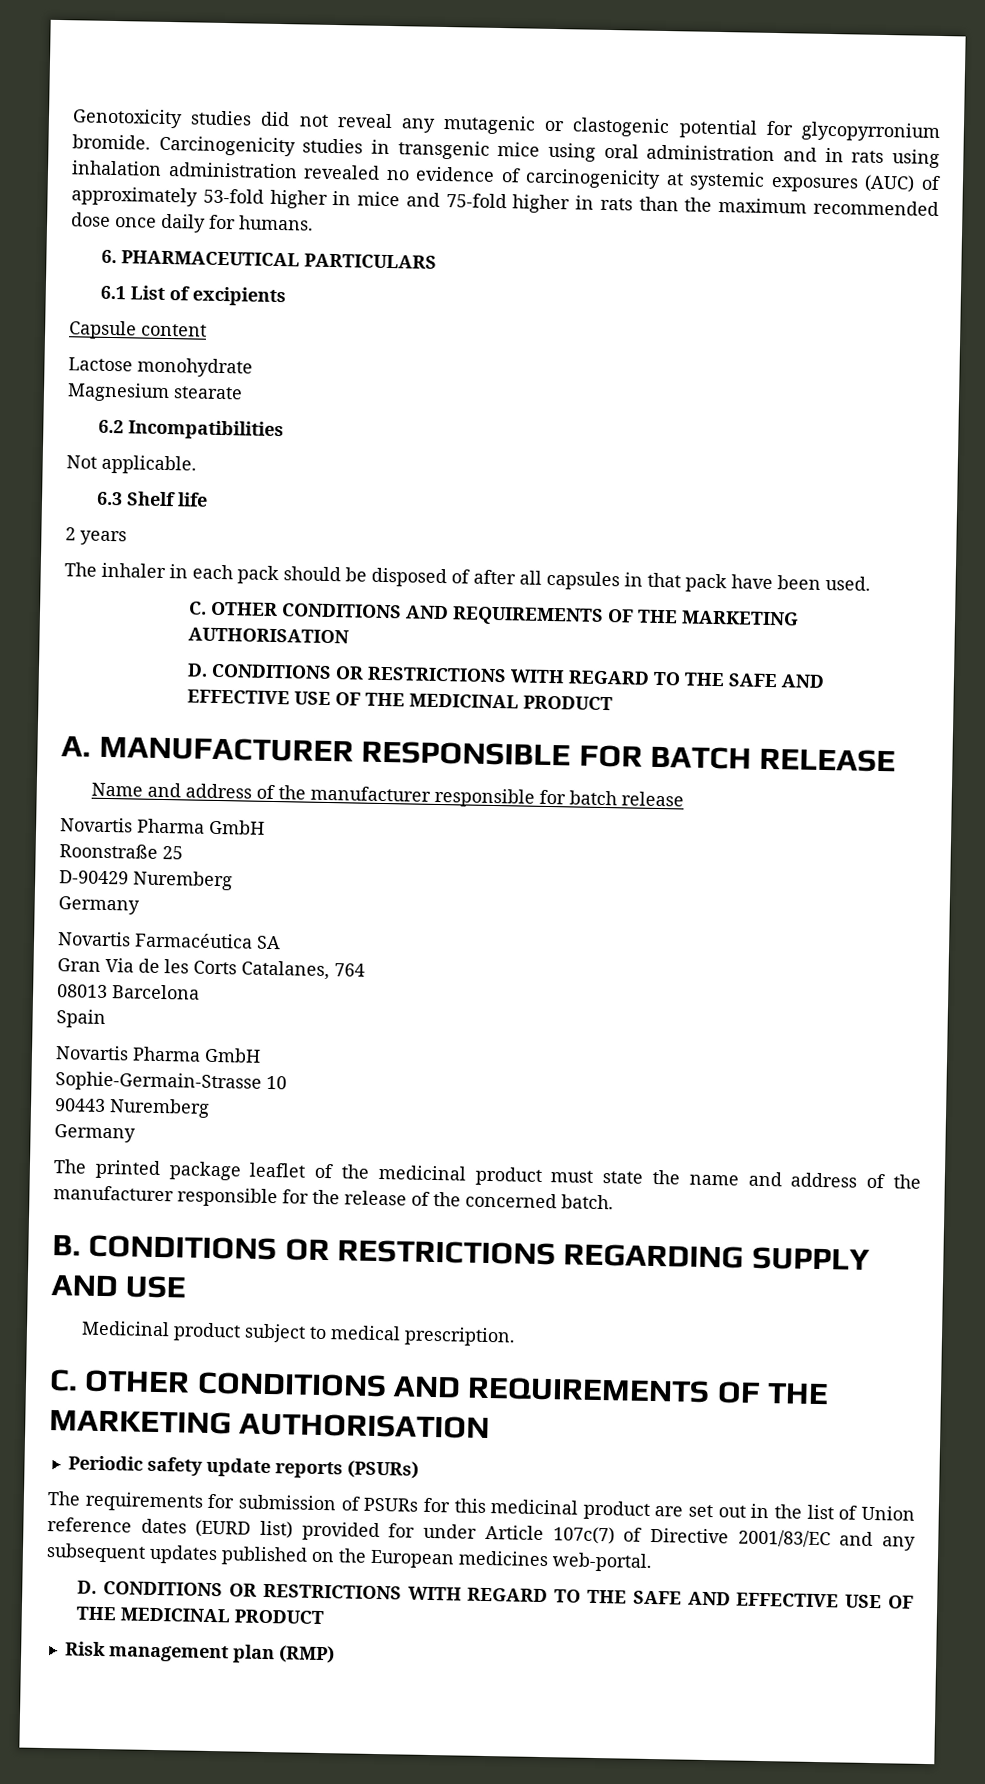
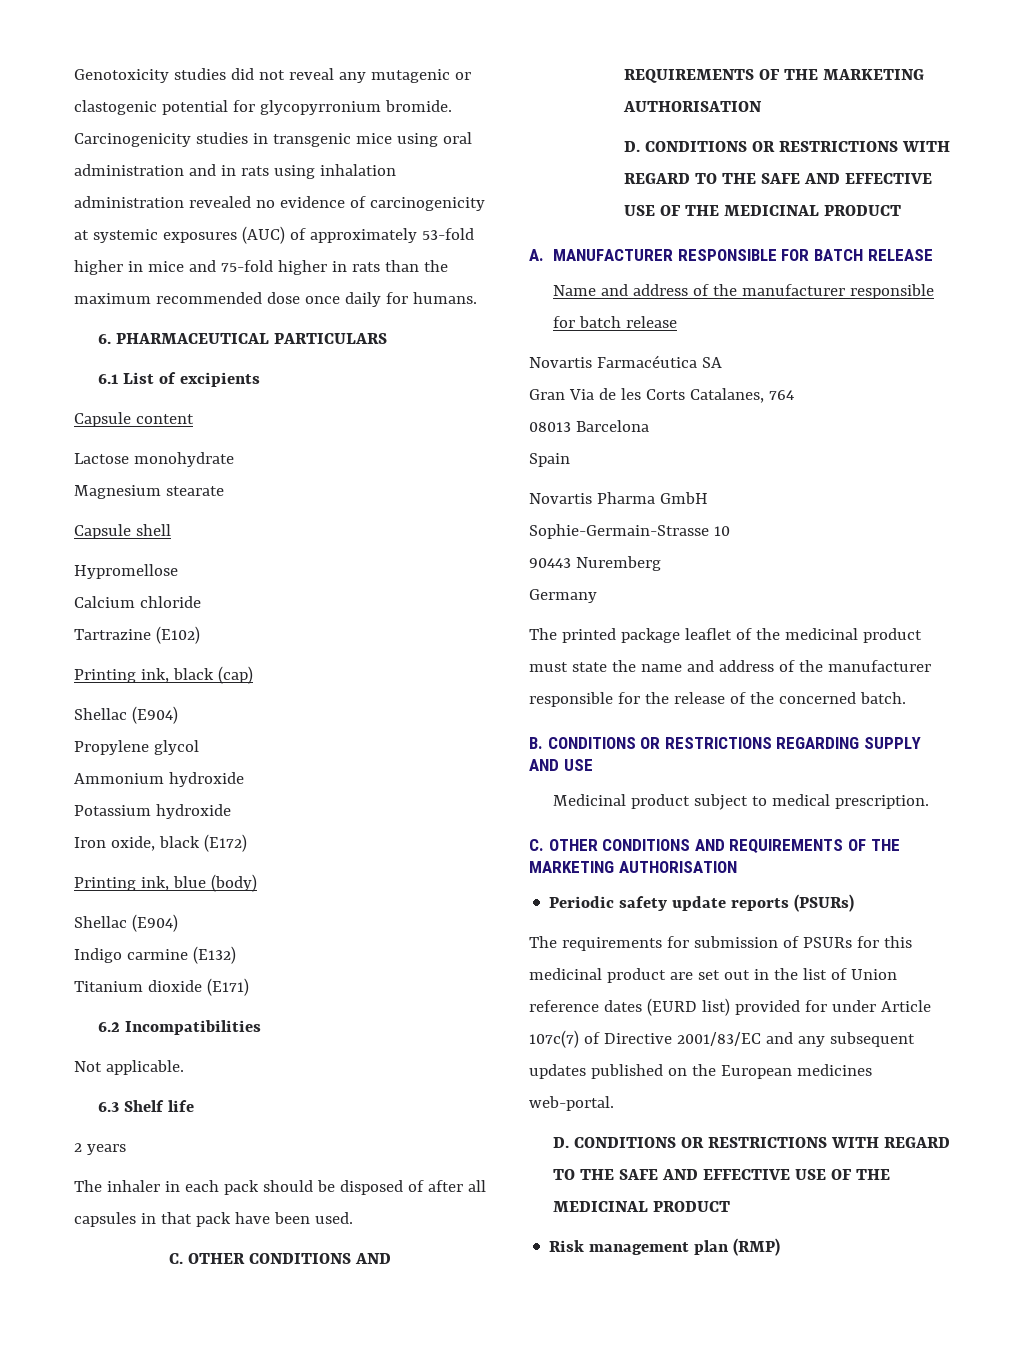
+ Capsule shell
+ Hypromellose
+ Calcium chloride
+ Tartrazine (E102)
+ Printing ink, black (cap)
+ Shellac (E904)
+ Propylene glycol
+ Ammonium hydroxide
+ Potassium hydroxide
+ Iron oxide, black (E172)
+ Printing ink, blue (body)
+ Shellac (E904)
+ Indigo carmine (E132)
+ Titanium dioxide (E171)
  Name and address of the manufacturer responsible for batch release
- Novartis Pharma GmbH
- Roonstraße 25
- D-90429 Nuremberg
- Germany

